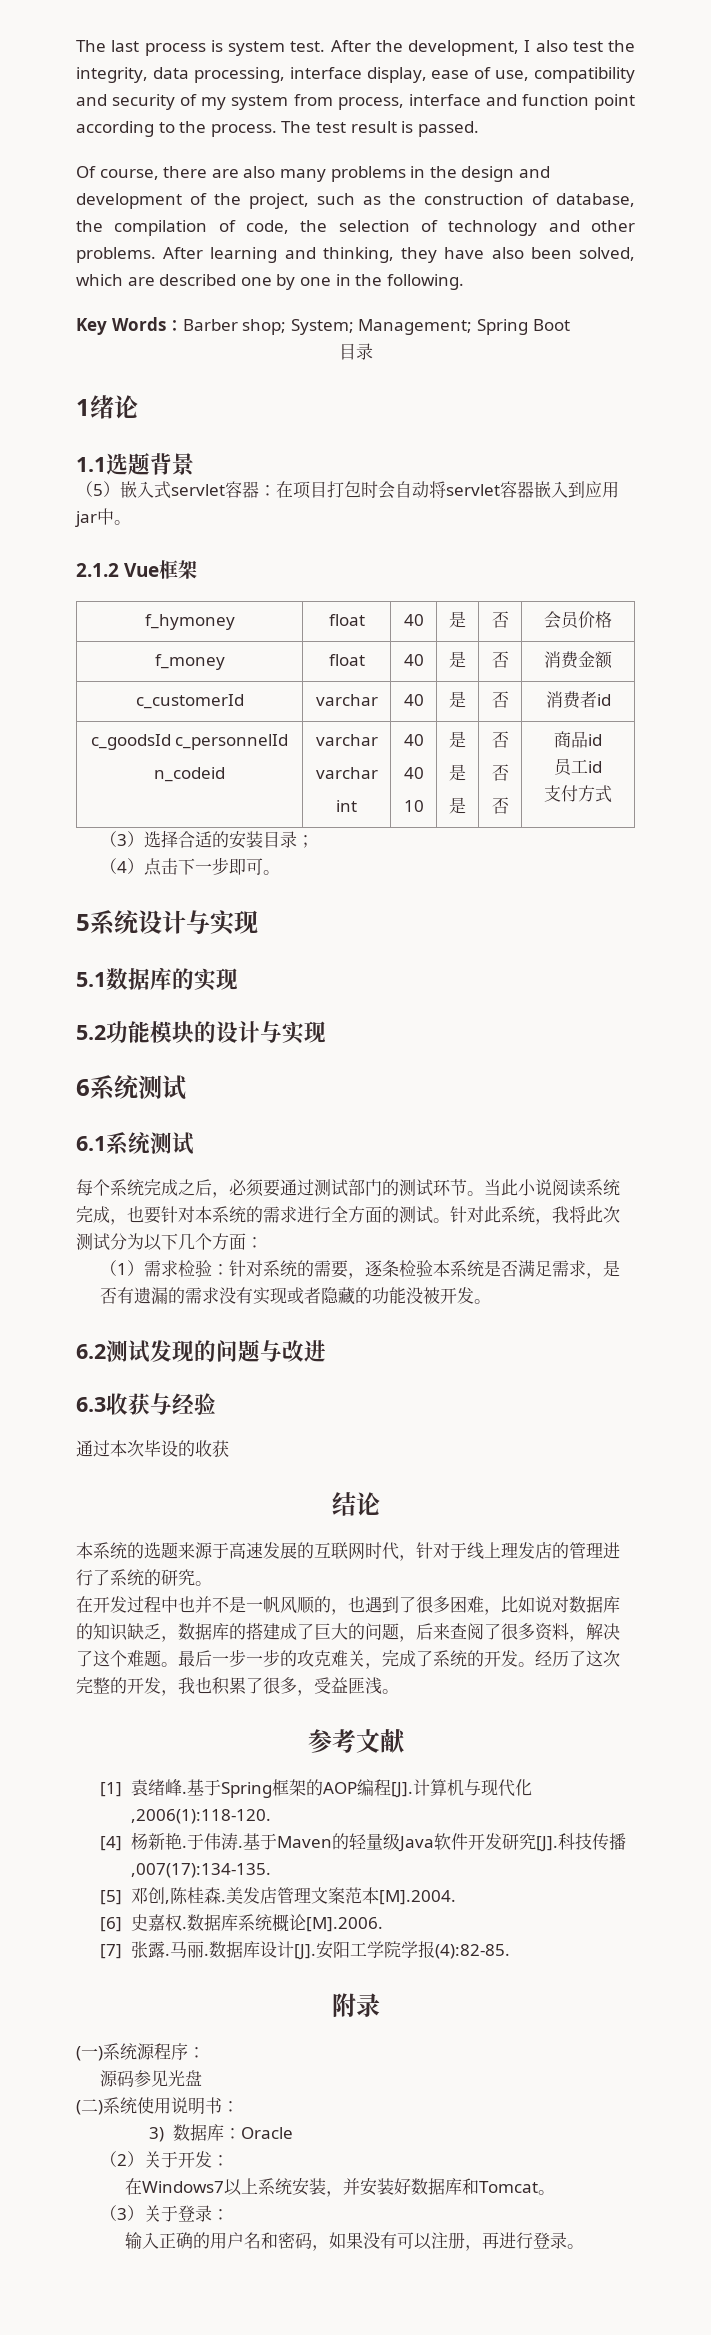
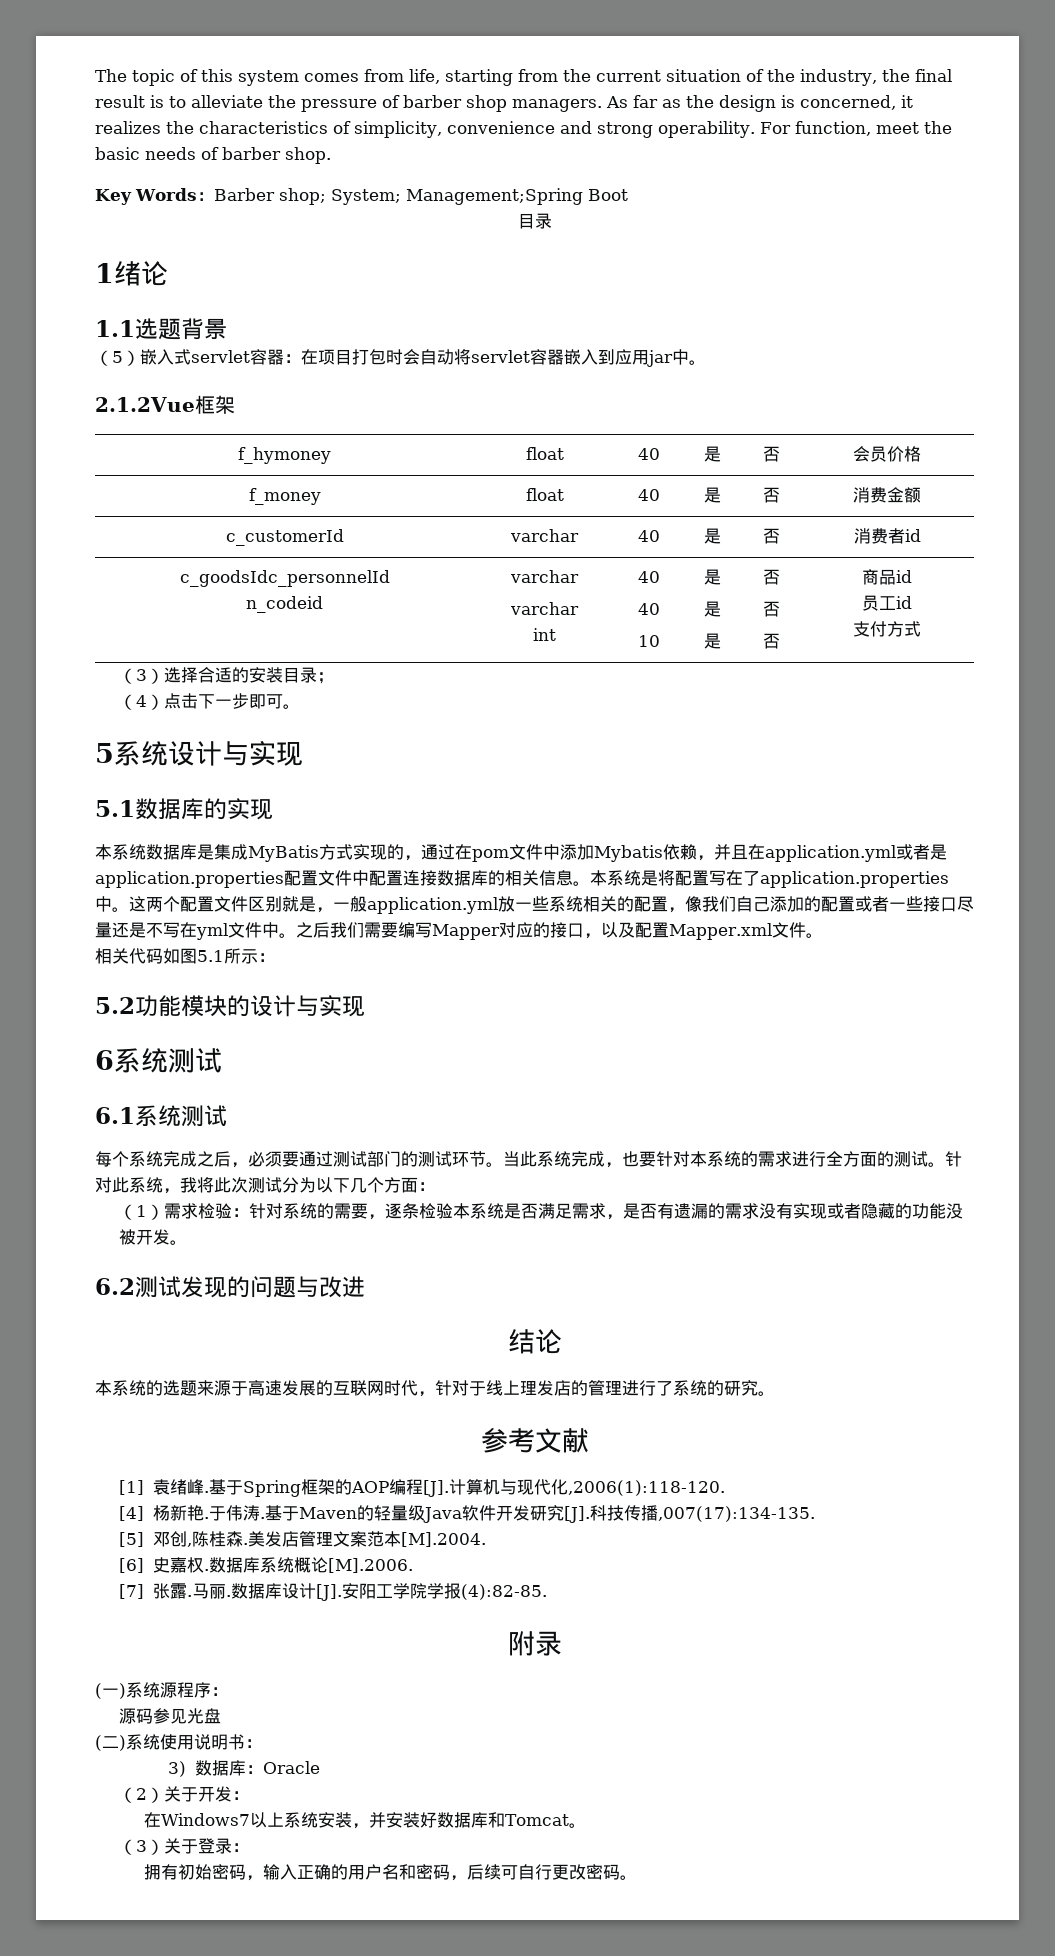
- The last process is system test. After the development, I also test the integrity, data processing, interface display, ease of use, compatibility and security of my system from process, interface and function point according to the process. The test result is passed.
- Of course, there are also many problems in the design and development of the project, such as the construction of database, the compilation of code, the selection of technology and other problems. After learning and thinking, they have also been solved, which are described one by one in the following.
+ The topic of this system comes from life, starting from the current situation of the industry, the final result is to alleviate the pressure of barber shop managers. As far as the design is concerned, it realizes the characteristics of simplicity, convenience and strong operability. For function, meet the basic needs of barber shop.
- Key Words：Barber shop; System; Management; Spring Boot
+ Key Words：Barber shop; System; Management;Spring Boot
- 2.1.2 Vue框架
+ 2.1.2Vue框架
- c_goodsId c_personnelId
+ c_goodsIdc_personnelId
+ 本系统数据库是集成MyBatis方式实现的，通过在pom文件中添加Mybatis依赖，并且在application.yml或者是application.properties配置文件中配置连接数据库的相关信息。本系统是将配置写在了application.properties中。这两个配置文件区别就是，一般application.yml放一些系统相关的配置，像我们自己添加的配置或者一些接口尽量还是不写在yml文件中。之后我们需要编写Mapper对应的接口，以及配置Mapper.xml文件。
+ 相关代码如图5.1所示：
- 当此小说阅读系统完成，也要针对本系统的需求进行全方面的测试。
+ 当此系统完成，也要针对本系统的需求进行全方面的测试。
- 6.3收获与经验
- 通过本次毕设的收获
- 在开发过程中也并不是一帆风顺的，也遇到了很多困难，比如说对数据库的知识缺乏，数据库的搭建成了巨大的问题，后来查阅了很多资料，解决了这个难题。最后一步一步的攻克难关，完成了系统的开发。经历了这次完整的开发，我也积累了很多，受益匪浅。
- 输入正确的用户名和密码，如果没有可以注册，再进行登录。
+ 拥有初始密码，输入正确的用户名和密码，后续可自行更改密码。

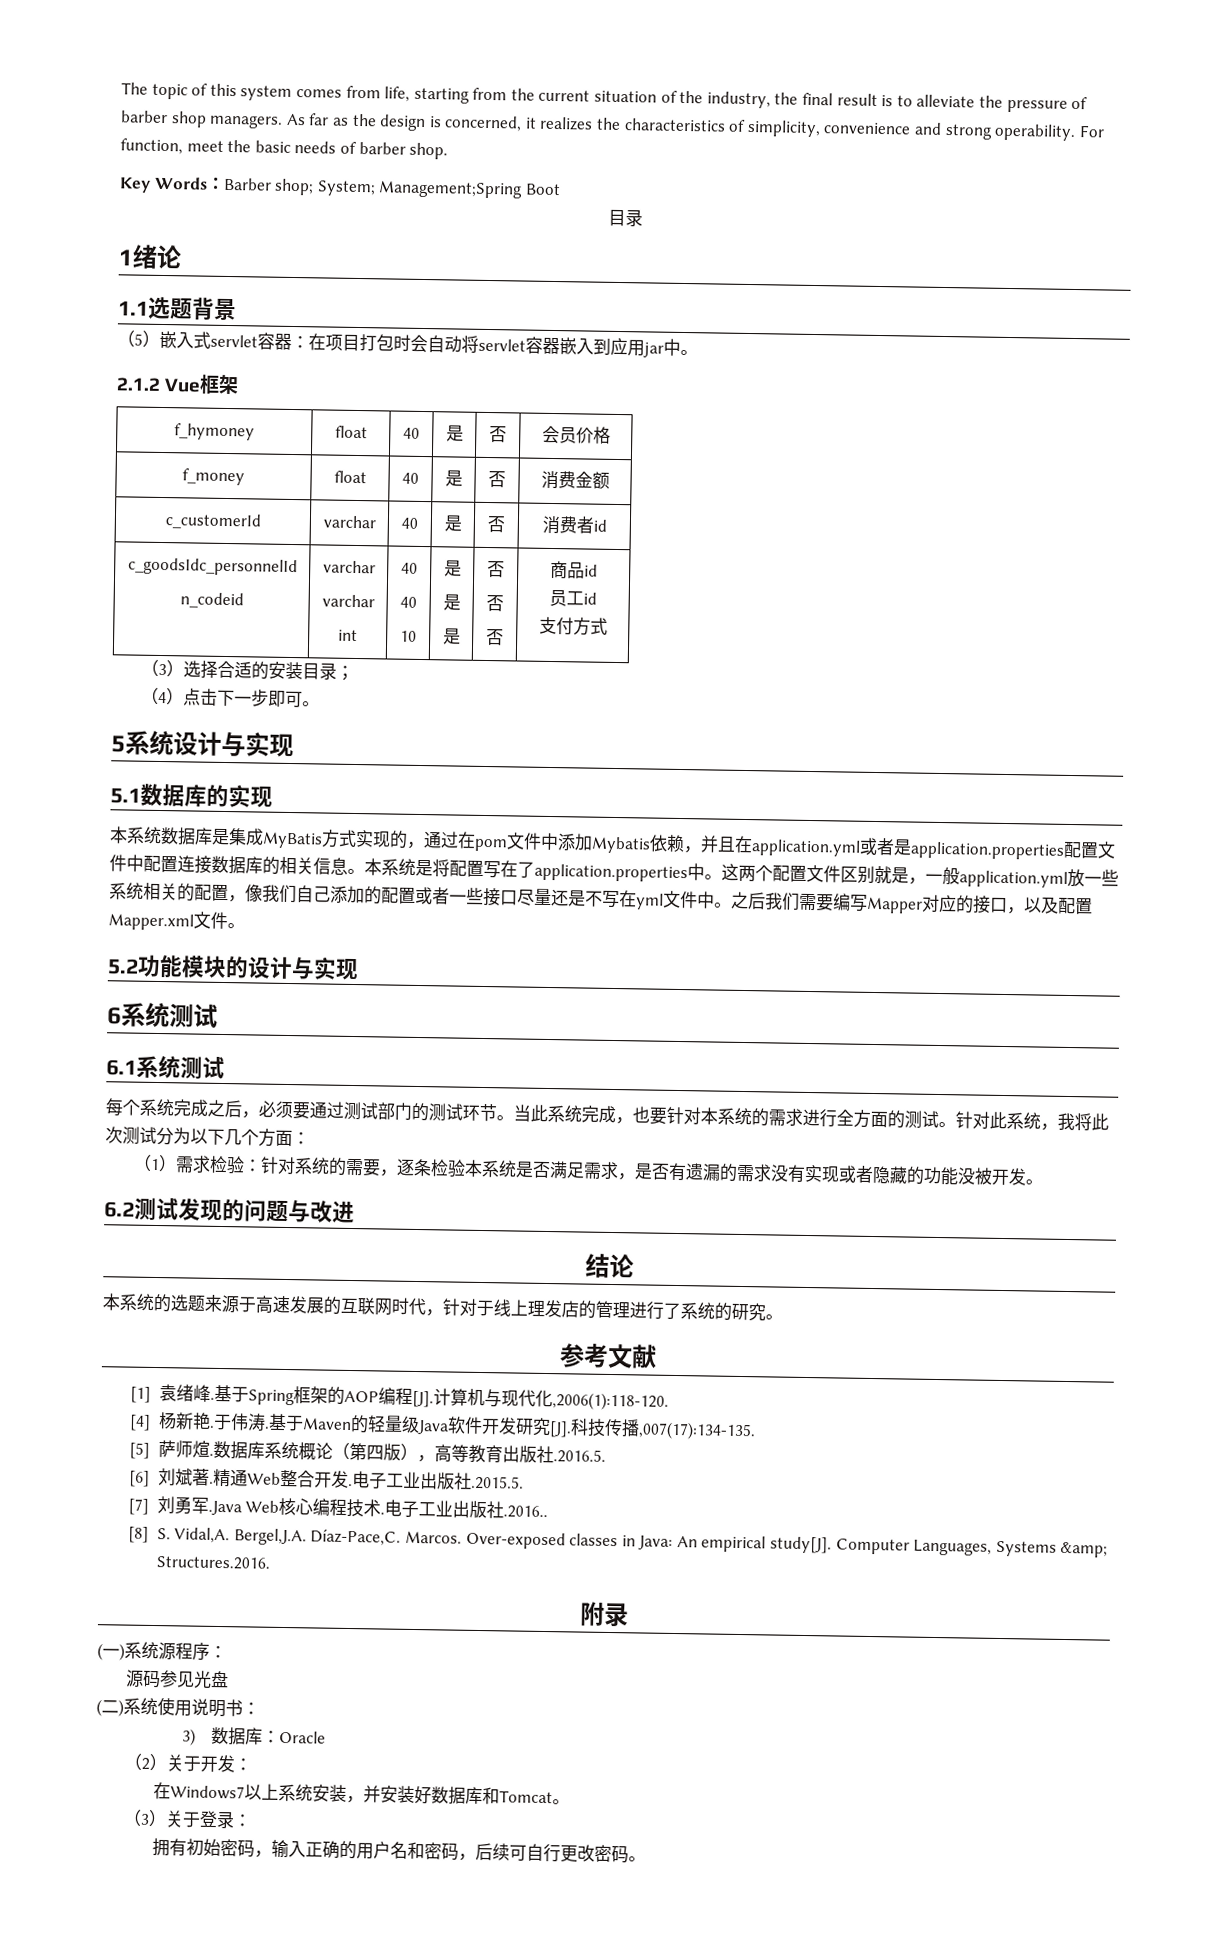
- 2.1.2Vue框架
+ 2.1.2 Vue框架
- 相关代码如图5.1所示：
- [5]邓创,陈桂森.美发店管理文案范本[M].2004.
- [6]史嘉权.
+ [5]萨师煊.
- 数据库系统概论[M].2006.
- [7]张露.马丽.数据库设计[J].安阳工学院学报(4):82-85.
+ 数据库系统概论（第四版），高等教育出版社.2016.5.
+ [6]刘斌著.精通Web整合开发.电子工业出版社.2015.5.
+ [7]刘勇军.Java Web核心编程技术.电子工业出版社.2016..
+ [8] S. Vidal,A. Bergel,J.A. Díaz-Pace,C. Marcos. Over-exposed classes in Java: An empirical study[J]. Computer Languages, Systems &amp; Structures.2016.

